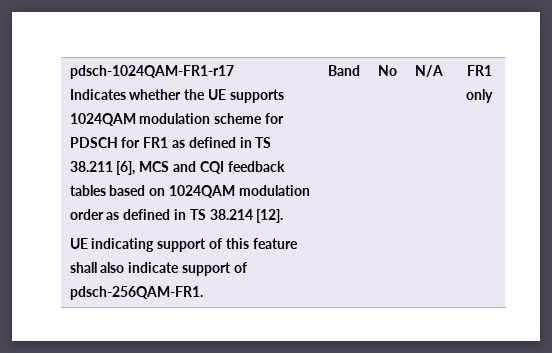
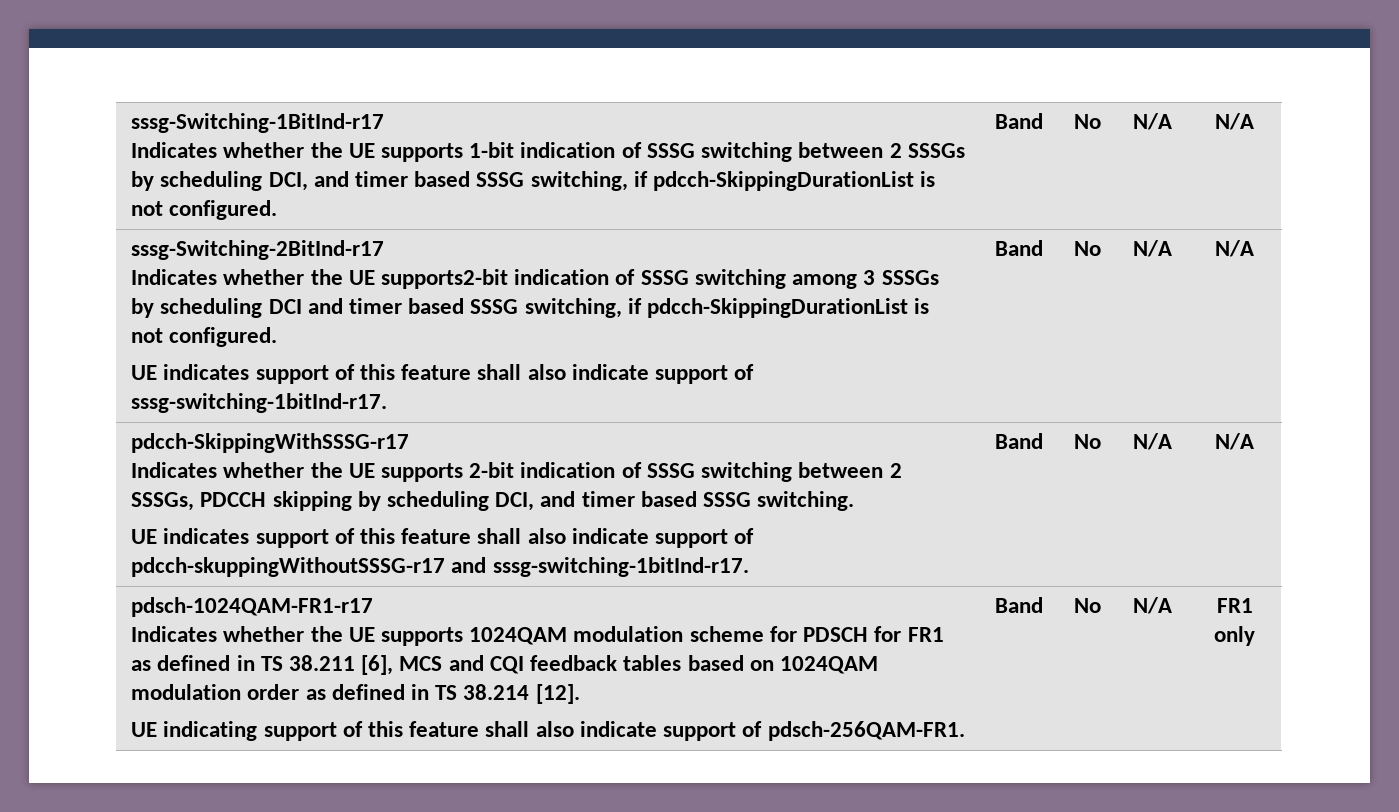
+ sssg-Switching-1BitInd-r17
+ Indicates whether the UE supports 1-bit indication of SSSG switching between 2 SSSGs by scheduling DCI, and timer based SSSG switching, if pdcch-SkippingDurationList is not configured. | Band | No | N/A | N/A
+ sssg-Switching-2BitInd-r17
+ Indicates whether the UE supports2-bit indication of SSSG switching among 3 SSSGs by scheduling DCI and timer based SSSG switching, if pdcch-SkippingDurationList is not configured.
+ UE indicates support of this feature shall also indicate support of sssg-switching-1bitInd-r17. | Band | No | N/A | N/A
+ pdcch-SkippingWithSSSG-r17
+ Indicates whether the UE supports 2-bit indication of SSSG switching between 2 SSSGs, PDCCH skipping by scheduling DCI, and timer based SSSG switching.
+ UE indicates support of this feature shall also indicate support of pdcch-skuppingWithoutSSSG-r17 and sssg-switching-1bitInd-r17. | Band | No | N/A | N/A

